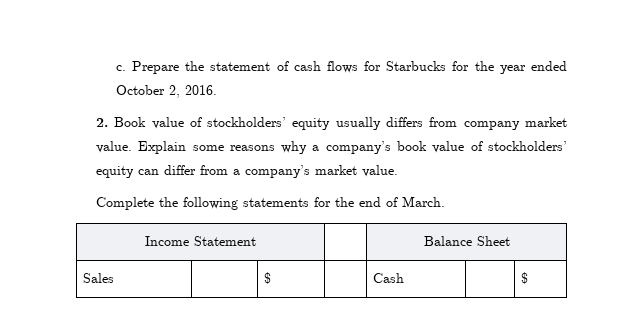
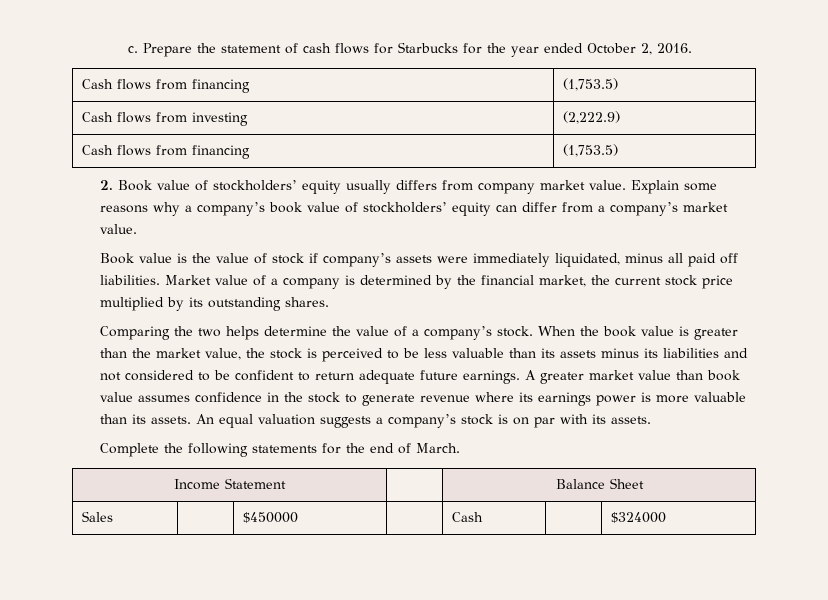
  Prepare the statement of cash flows for Starbucks for the year ended October 2, 2016.
+ Cash flows from financing | (1,753.5)
+ Cash flows from investing | (2,222.9)
+ Cash flows from financing | (1,753.5)
+ Book value is the value of stock if company’s assets were immediately liquidated, minus all paid off liabilities. Market value of a company is determined by the financial market, the current stock price multiplied by its outstanding shares.
+ Comparing the two helps determine the value of a company’s stock. When the book value is greater than the market value, the stock is perceived to be less valuable than its assets minus its liabilities and not considered to be confident to return adequate future earnings. A greater market value than book value assumes confidence in the stock to generate revenue where its earnings power is more valuable than its assets. An equal valuation suggests a company’s stock is on par with its assets.
- Sales | | $ | | Cash | | $
+ Sales | | $450000 | | Cash | | $324000

